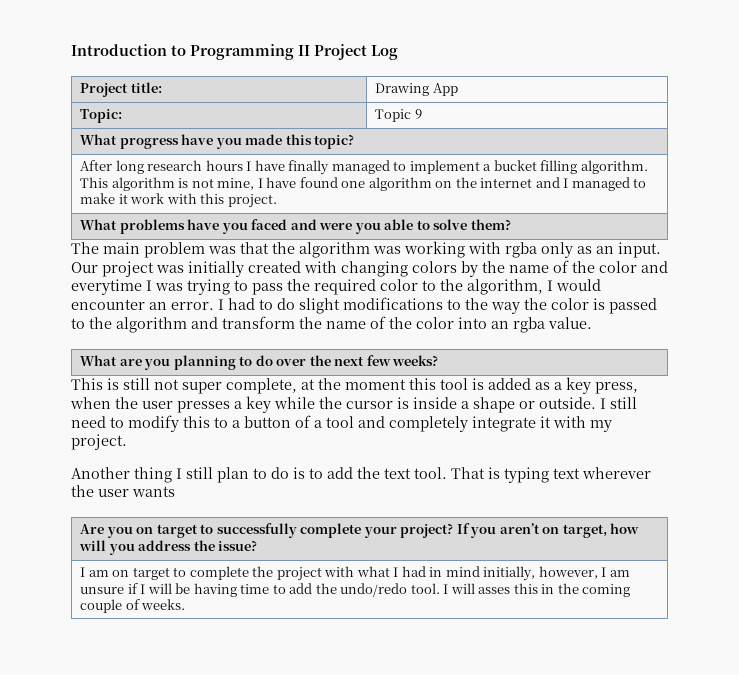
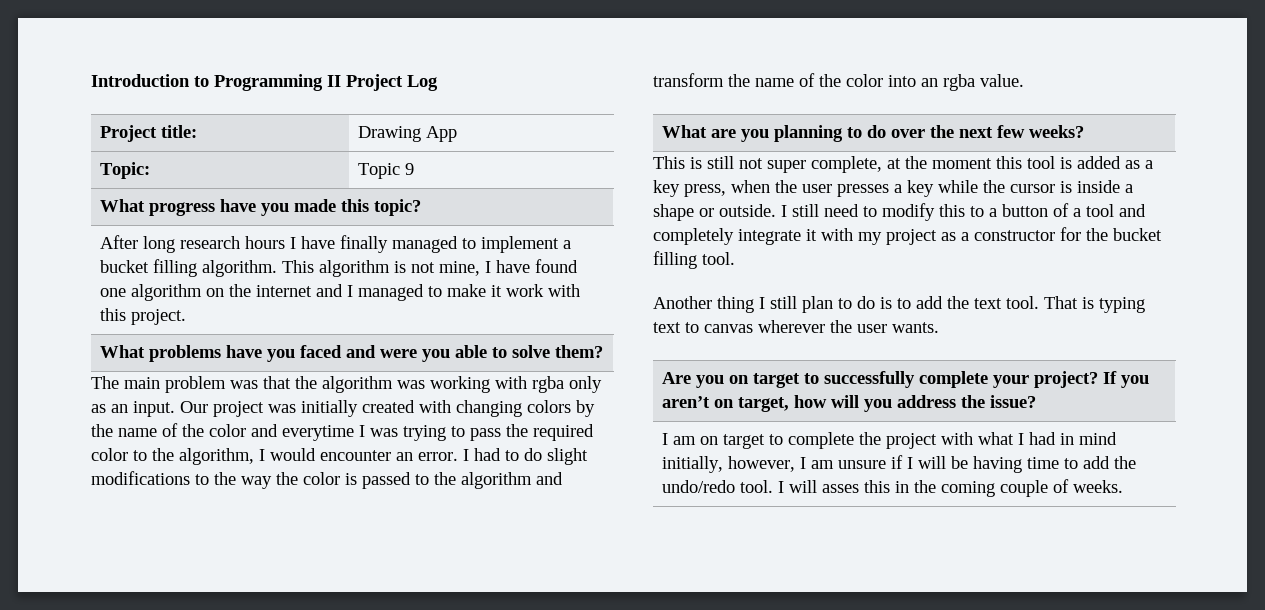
- I still need to modify this to a button of a tool and completely integrate it with my project.
+ I still need to modify this to a button of a tool and completely integrate it with my project as a constructor for the bucket filling tool.
- That is typing text wherever the user wants
+ That is typing text to canvas wherever the user wants.

